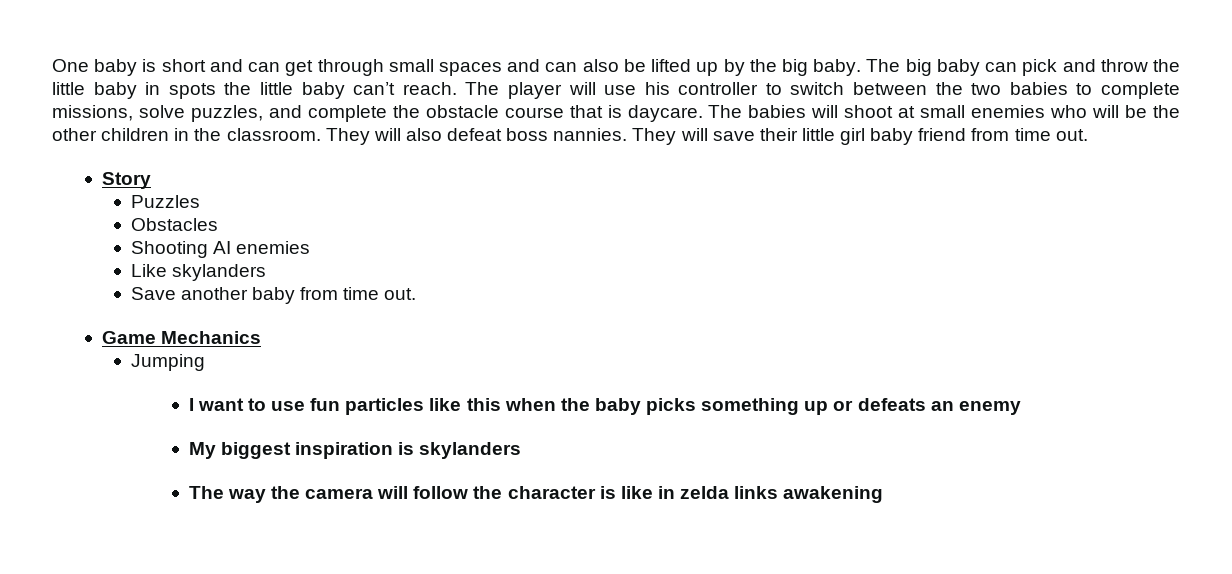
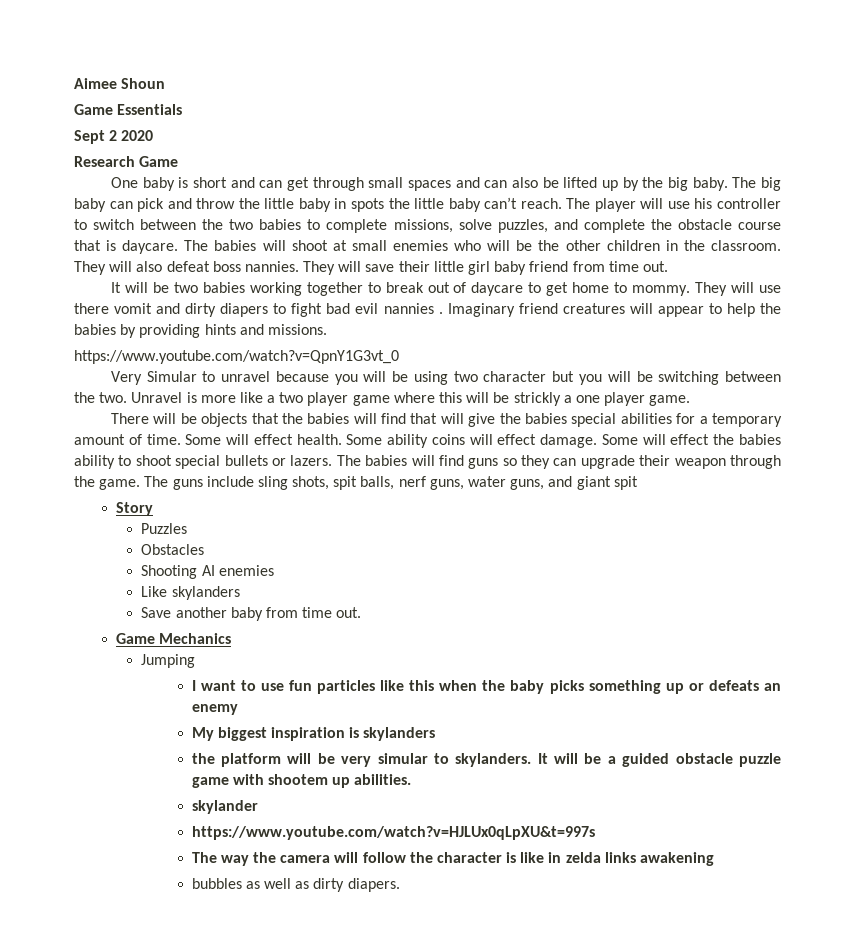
+ Aimee Shoun
+ Game Essentials
+ Sept 2 2020
+ Research Game
+ It will be two babies working together to break out of daycare to get home to mommy. They will use there vomit and dirty diapers to fight bad evil nannies . Imaginary friend creatures will appear to help the babies by providing hints and missions.
+ https://www.youtube.com/watch?v=QpnY1G3vt_0
+ Very Simular to unravel because you will be using two character but you will be switching between the two. Unravel is more like a two player game where this will be strickly a one player game.
+ There will be objects that the babies will find that will give the babies special abilities for a temporary amount of time. Some will effect health. Some ability coins will effect damage. Some will effect the babies ability to shoot special bullets or lazers. The babies will find guns so they can upgrade their weapon through the game. The guns include sling shots, spit balls, nerf guns, water guns, and giant spit
+ the platform will be very simular to skylanders. It will be a guided obstacle puzzle game with shootem up abilities.
+ skylander
+ https://www.youtube.com/watch?v=HJLUx0qLpXU&t=997s
+ bubbles as well as dirty diapers.

